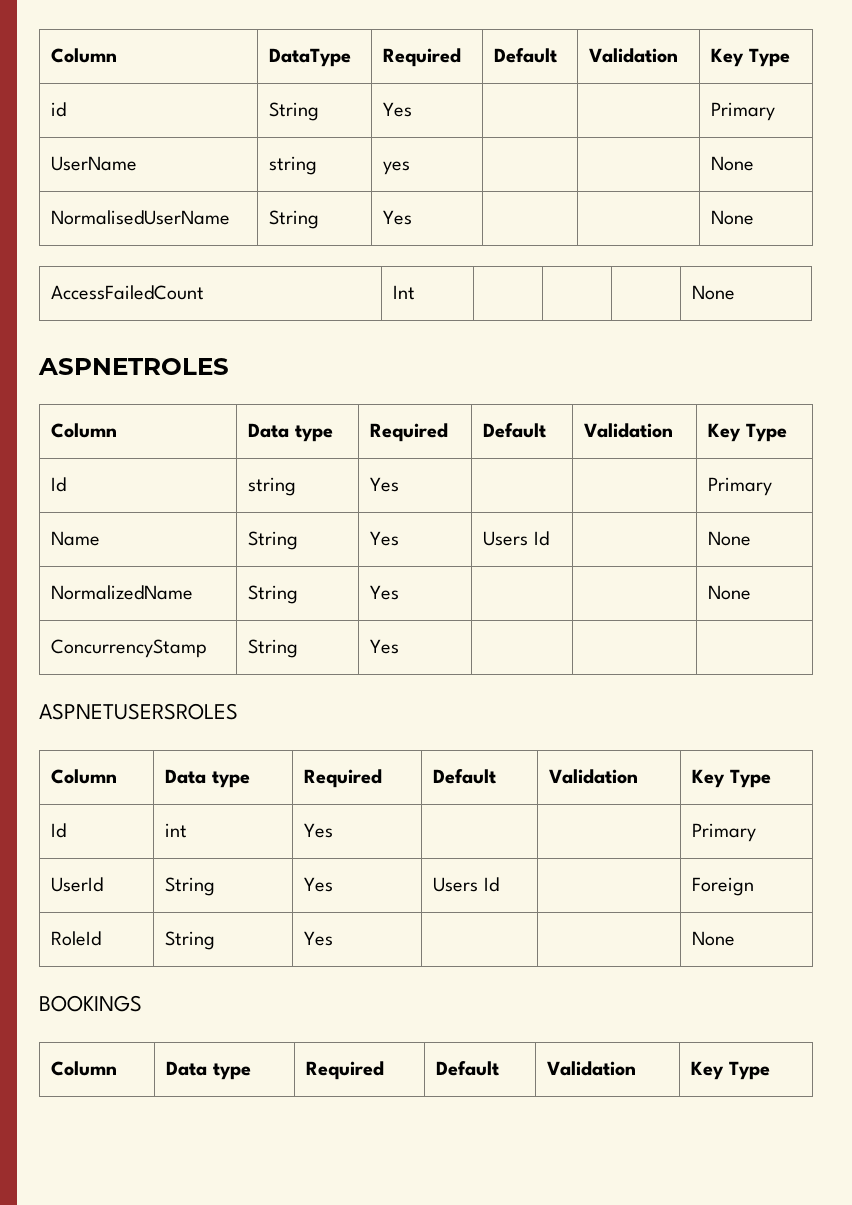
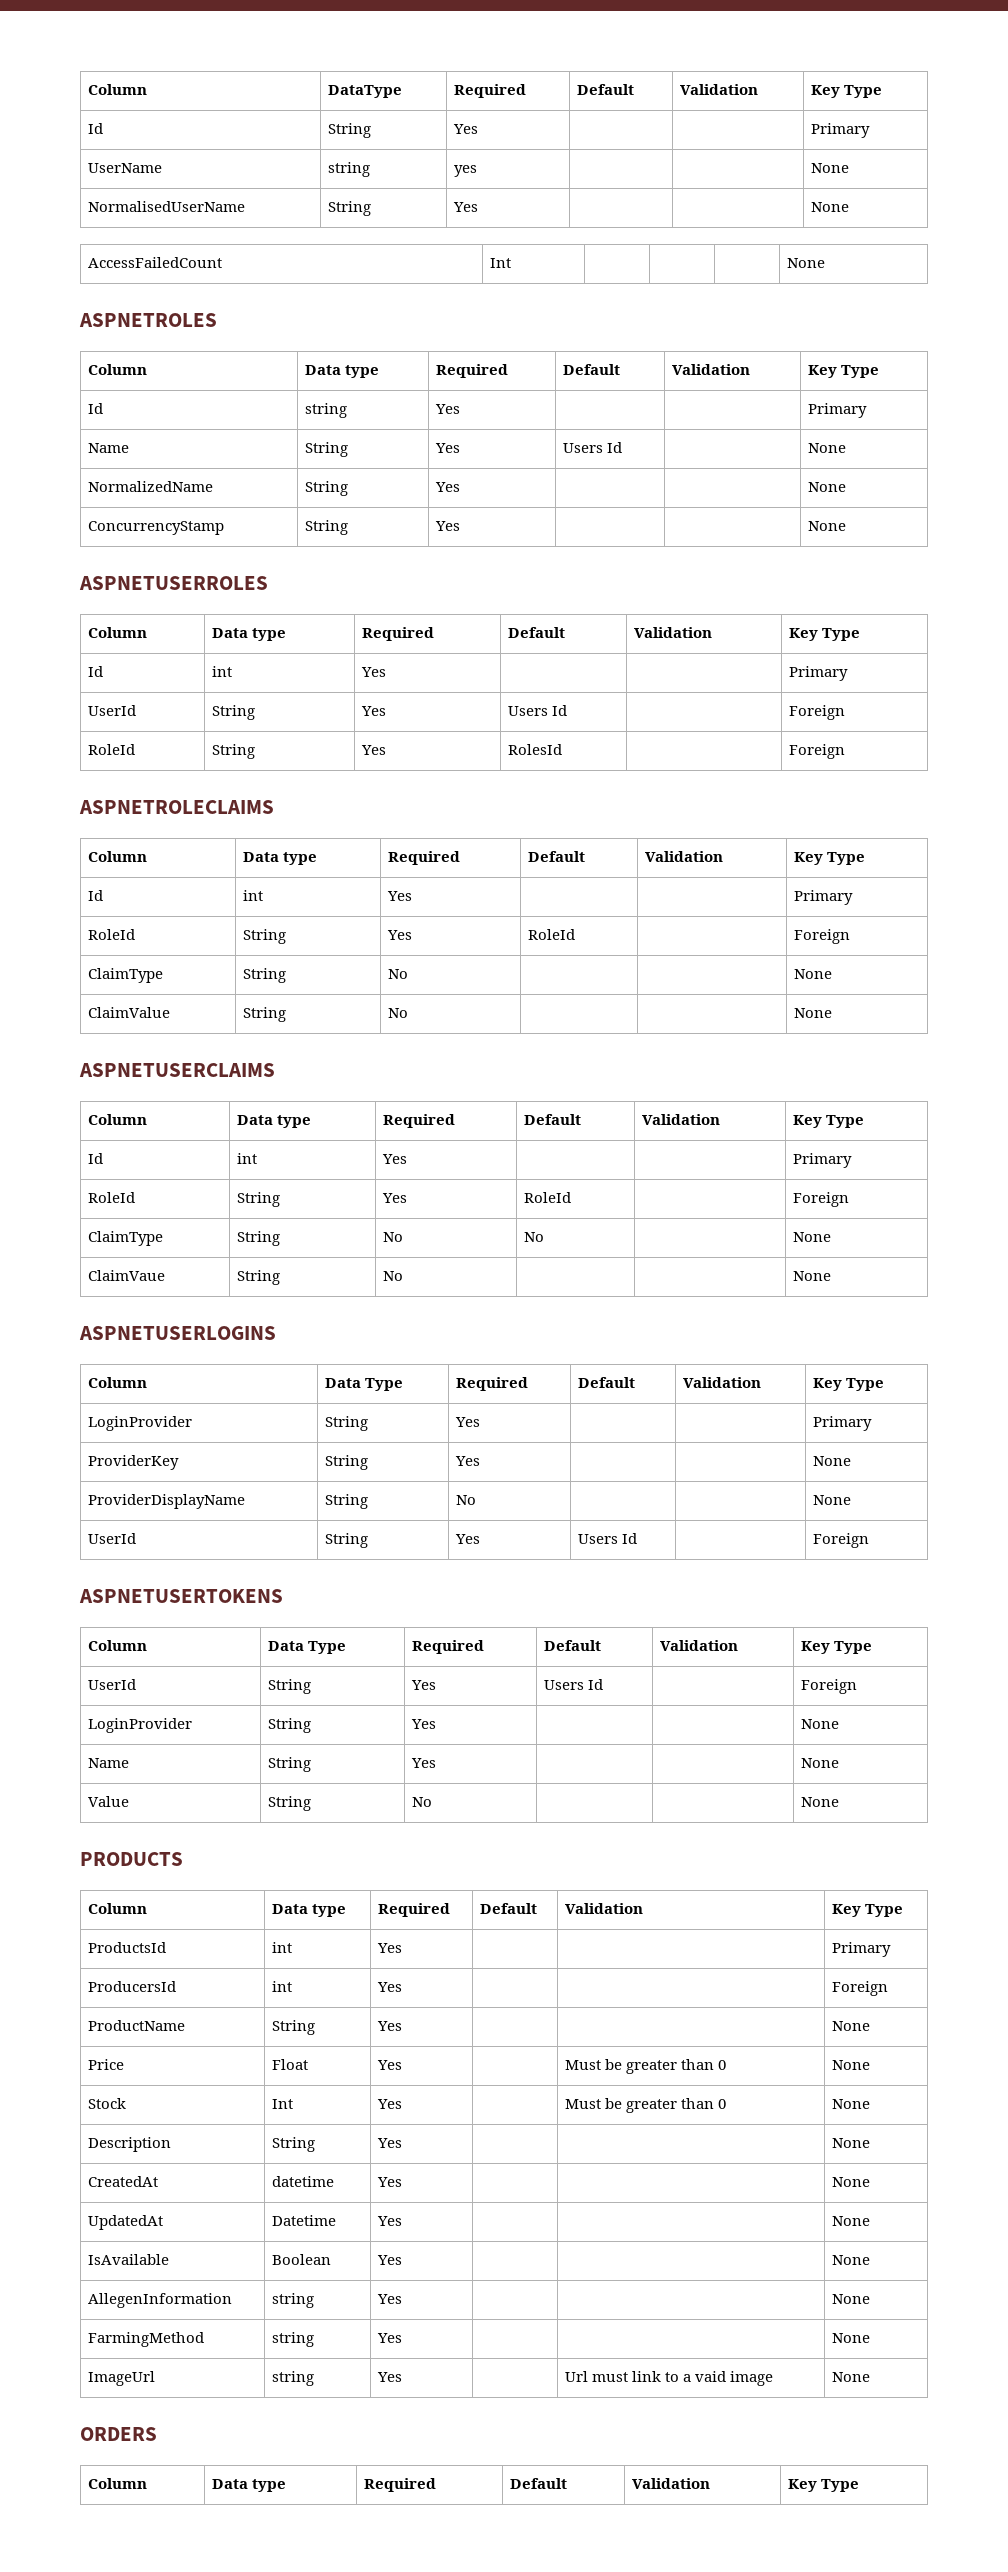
- id | String | Yes | | | Primary
+ Id | String | Yes | | | Primary
- ConcurrencyStamp | String | Yes | | |
- ASPNETUSERSROLES
+ ConcurrencyStamp | String | Yes | | | None
+ ASPNETUSERROLES
- RoleId | String | Yes | | | None
- BOOKINGS
+ RoleId | String | Yes | RolesId | | Foreign
+ ASPNETROLECLAIMS
+ Column | Data type | Required | Default | Validation | Key Type
+ Id | int | Yes | | | Primary
+ RoleId | String | Yes | RoleId | | Foreign
+ ClaimType | String | No | | | None
+ ClaimValue | String | No | | | None
+ ASPNETUSERCLAIMS
+ Column | Data type | Required | Default | Validation | Key Type
+ Id | int | Yes | | | Primary
+ RoleId | String | Yes | RoleId | | Foreign
+ ClaimType | String | No | No | | None
+ ClaimVaue | String | No | | | None
+ ASPNETUSERLOGINS
+ Column | Data Type | Required | Default | Validation | Key Type
+ LoginProvider | String | Yes | | | Primary
+ ProviderKey | String | Yes | | | None
+ ProviderDisplayName | String | No | | | None
+ UserId | String | Yes | Users Id | | Foreign
+ ASPNETUSERTOKENS
+ Column | Data Type | Required | Default | Validation | Key Type
+ UserId | String | Yes | Users Id | | Foreign
+ LoginProvider | String | Yes | | | None
+ Name | String | Yes | | | None
+ Value | String | No | | | None
+ PRODUCTS
+ Column | Data type | Required | Default | Validation | Key Type
+ ProductsId | int | Yes | | | Primary
+ ProducersId | int | Yes | | | Foreign
+ ProductName | String | Yes | | | None
+ Price | Float | Yes | | Must be greater than 0 | None
+ Stock | Int | Yes | | Must be greater than 0 | None
+ Description | String | Yes | | | None
+ CreatedAt | datetime | Yes | | | None
+ UpdatedAt | Datetime | Yes | | | None
+ IsAvailable | Boolean | Yes | | | None
+ AllegenInformation | string | Yes | | | None
+ FarmingMethod | string | Yes | | | None
+ ImageUrl | string | Yes | | Url must link to a vaid image | None
+ ORDERS

